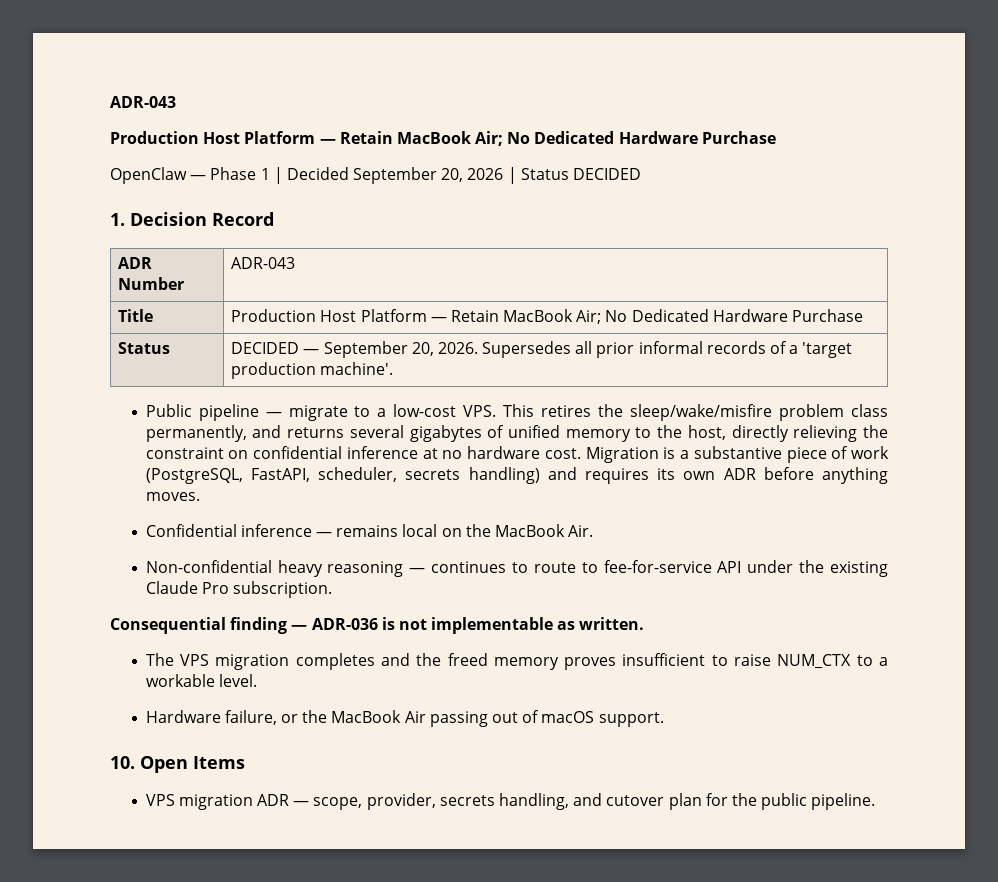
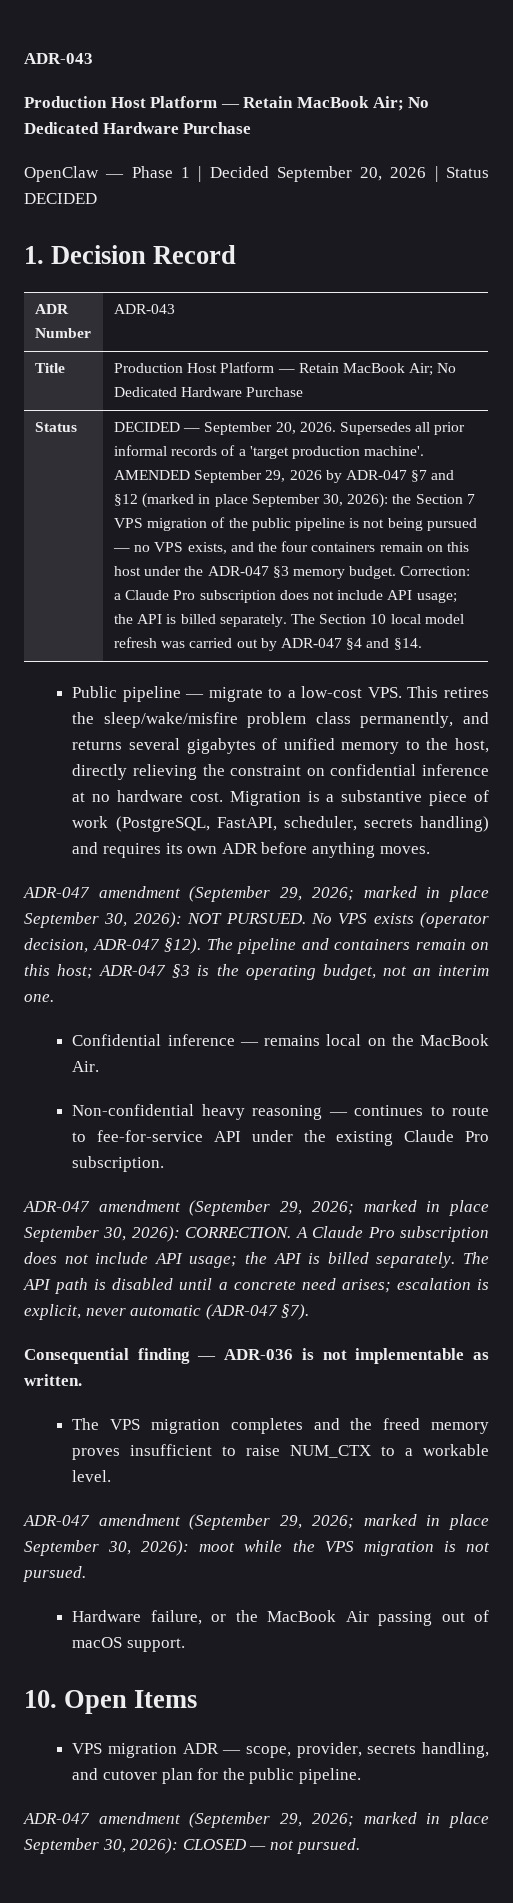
+ AMENDED September 29, 2026 by ADR-047 §7 and §12 (marked in place September 30, 2026): the Section 7 VPS migration of the public pipeline is not being pursued — no VPS exists, and the four containers remain on this host under the ADR-047 §3 memory budget. Correction: a Claude Pro subscription does not include API usage; the API is billed separately. The Section 10 local model refresh was carried out by ADR-047 §4 and §14.
+ ADR-047 amendment (September 29, 2026; marked in place September 30, 2026): NOT PURSUED. No VPS exists (operator decision, ADR-047 §12). The pipeline and containers remain on this host; ADR-047 §3 is the operating budget, not an interim one.
+ ADR-047 amendment (September 29, 2026; marked in place September 30, 2026): CORRECTION. A Claude Pro subscription does not include API usage; the API is billed separately. The API path is disabled until a concrete need arises; escalation is explicit, never automatic (ADR-047 §7).
+ ADR-047 amendment (September 29, 2026; marked in place September 30, 2026): moot while the VPS migration is not pursued.
+ ADR-047 amendment (September 29, 2026; marked in place September 30, 2026): CLOSED — not pursued.

